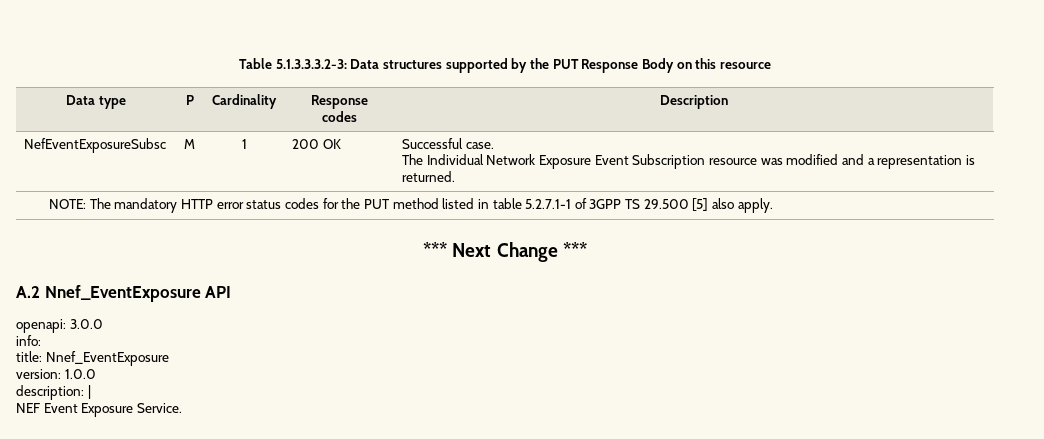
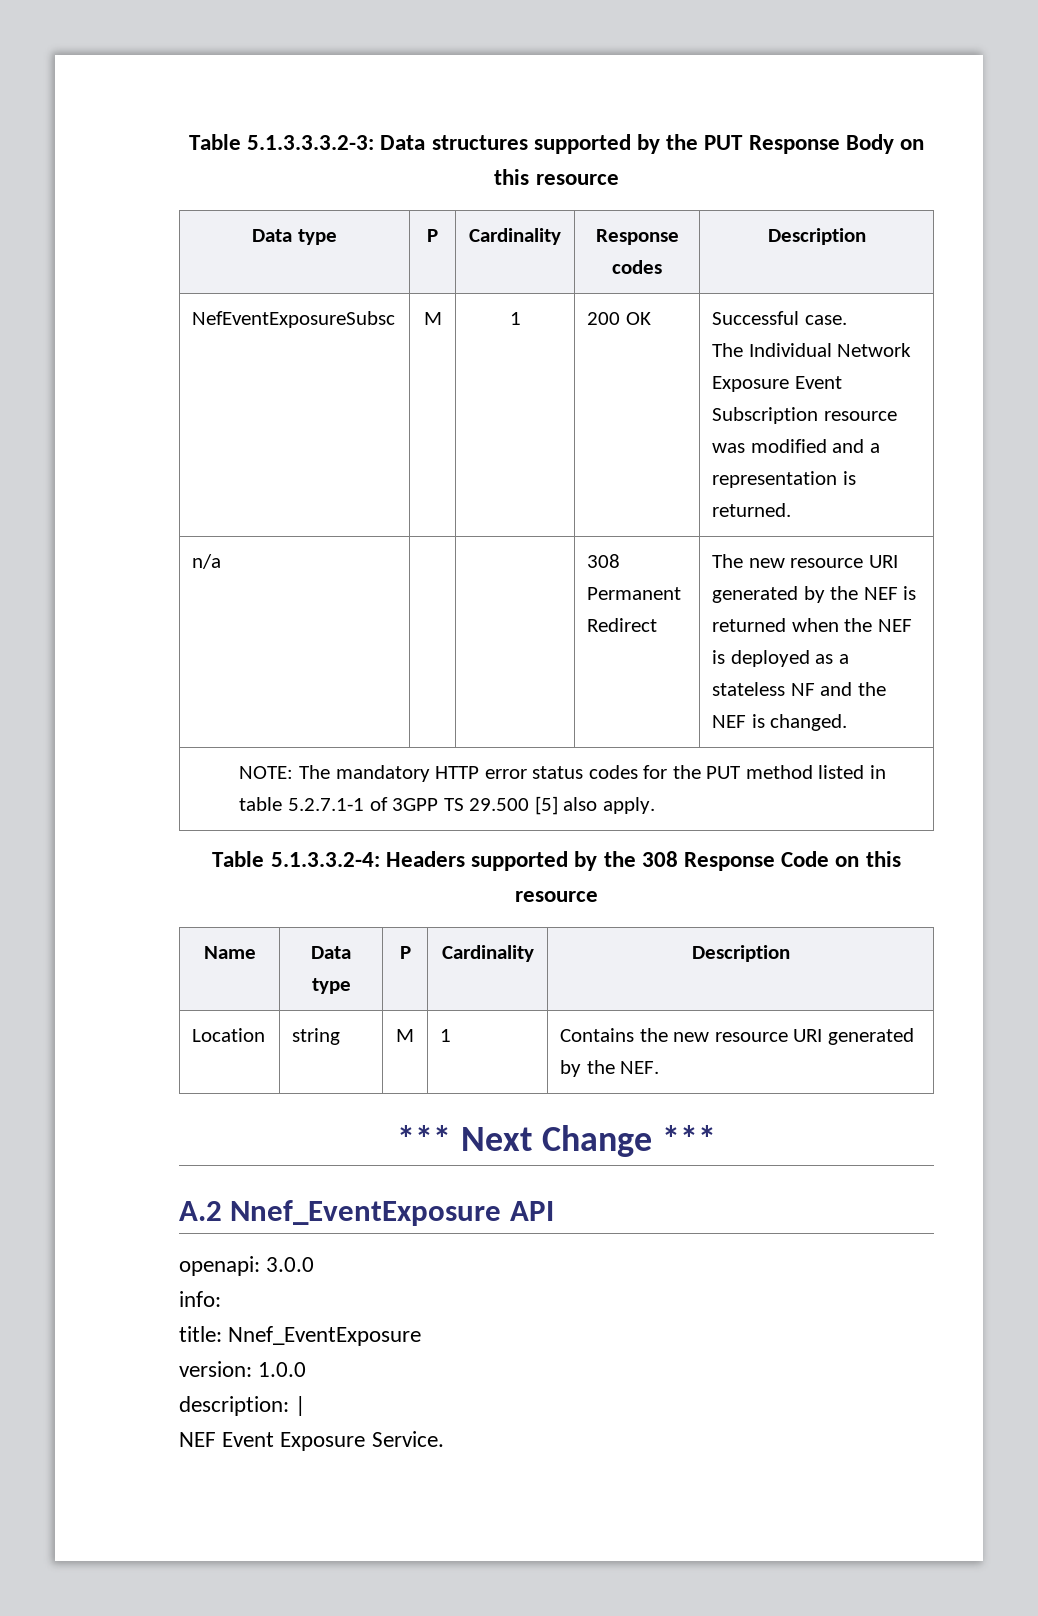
+ n/a | | | 308 Permanent Redirect | The new resource URI generated by the NEF is returned when the NEF is deployed as a stateless NF and the NEF is changed.
+ Table 5.1.3.3.2-4: Headers supported by the 308 Response Code on this resource
+ Name | Data type | P | Cardinality | Description
+ Location | string | M | 1 | Contains the new resource URI generated by the NEF.

